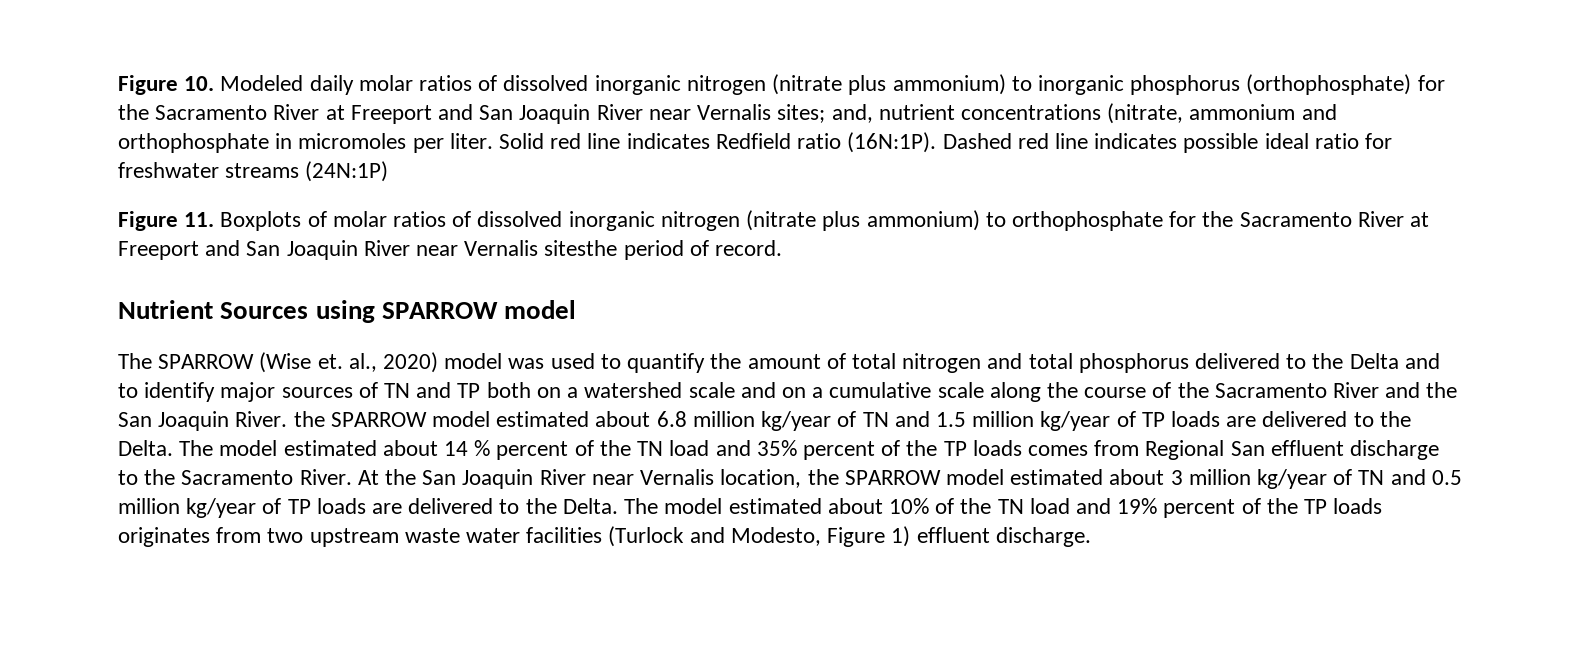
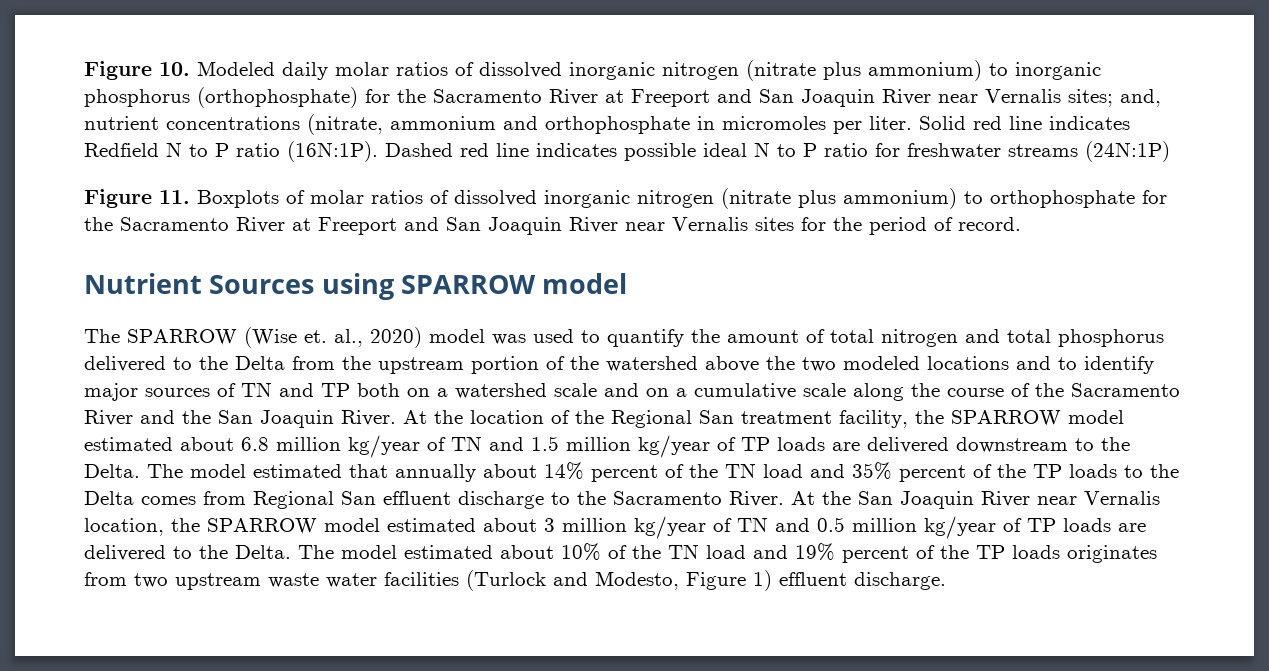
- Solid red line indicates Redfield ratio (16N:1P).
+ Solid red line indicates Redfield N to P ratio (16N:1P).
- Dashed red line indicates possible ideal ratio for freshwater streams (24N:1P)
+ Dashed red line indicates possible ideal N to P ratio for freshwater streams (24N:1P)
- Figure 11. Boxplots of molar ratios of dissolved inorganic nitrogen (nitrate plus ammonium) to orthophosphate for the Sacramento River at Freeport and San Joaquin River near Vernalis sitesthe period of record.
+ Figure 11. Boxplots of molar ratios of dissolved inorganic nitrogen (nitrate plus ammonium) to orthophosphate for the Sacramento River at Freeport and San Joaquin River near Vernalis sites for the period of record.
- The SPARROW (Wise et. al., 2020) model was used to quantify the amount of total nitrogen and total phosphorus delivered to the Delta and to identify major sources of TN and TP both on a watershed scale and on a cumulative scale along the course of the Sacramento River and the San Joaquin River. the SPARROW model estimated about 6.8 million kg/year of TN and 1.5 million kg/year of TP loads are delivered to the Delta. The model estimated about 14 % percent of the TN load and 35% percent of the TP loads comes from Regional San effluent discharge to the Sacramento River.
+ The SPARROW (Wise et. al., 2020) model was used to quantify the amount of total nitrogen and total phosphorus delivered to the Delta from the upstream portion of the watershed above the two modeled locations and to identify major sources of TN and TP both on a watershed scale and on a cumulative scale along the course of the Sacramento River and the San Joaquin River. At the location of the Regional San treatment facility, the SPARROW model estimated about 6.8 million kg/year of TN and 1.5 million kg/year of TP loads are delivered downstream to the Delta. The model estimated that annually about 14% percent of the TN load and 35% percent of the TP loads to the Delta comes from Regional San effluent discharge to the Sacramento River.

